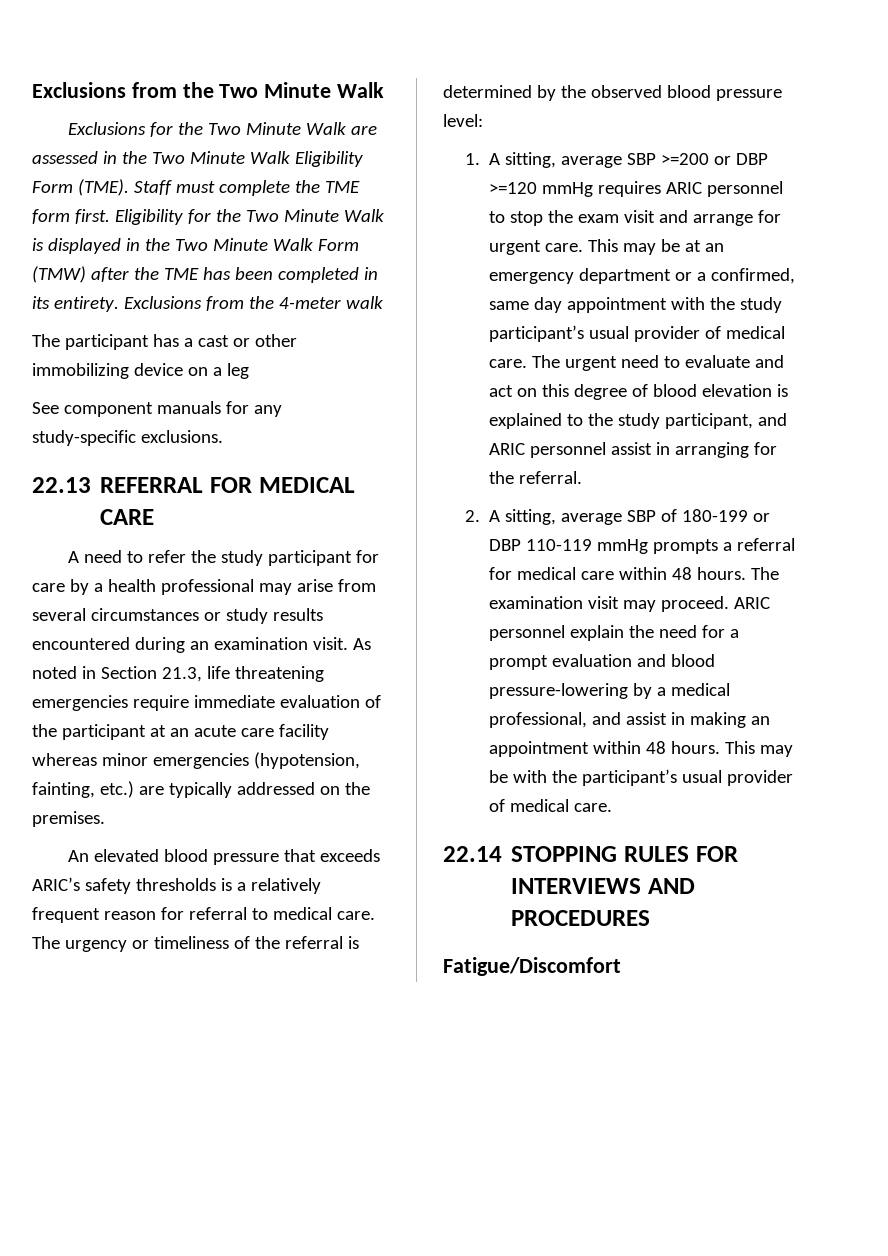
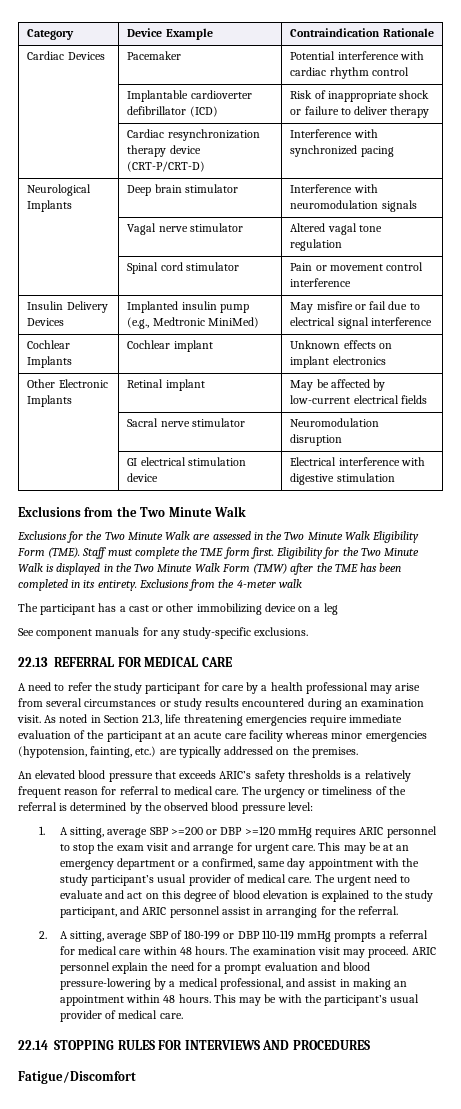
+ Category | Device Example | Contraindication Rationale
+ Cardiac Devices | Pacemaker | Potential interference with cardiac rhythm control
+ | Implantable cardioverter defibrillator (ICD) | Risk of inappropriate shock or failure to deliver therapy
+ | Cardiac resynchronization therapy device (CRT-P/CRT-D) | Interference with synchronized pacing
+ Neurological Implants | Deep brain stimulator | Interference with neuromodulation signals
+ | Vagal nerve stimulator | Altered vagal tone regulation
+ | Spinal cord stimulator | Pain or movement control interference
+ Insulin Delivery Devices | Implanted insulin pump (e.g., Medtronic MiniMed) | May misfire or fail due to electrical signal interference
+ Cochlear Implants | Cochlear implant | Unknown effects on implant electronics
+ Other Electronic Implants | Retinal implant | May be affected by low-current electrical fields
+ | Sacral nerve stimulator | Neuromodulation disruption
+ | GI electrical stimulation device | Electrical interference with digestive stimulation

